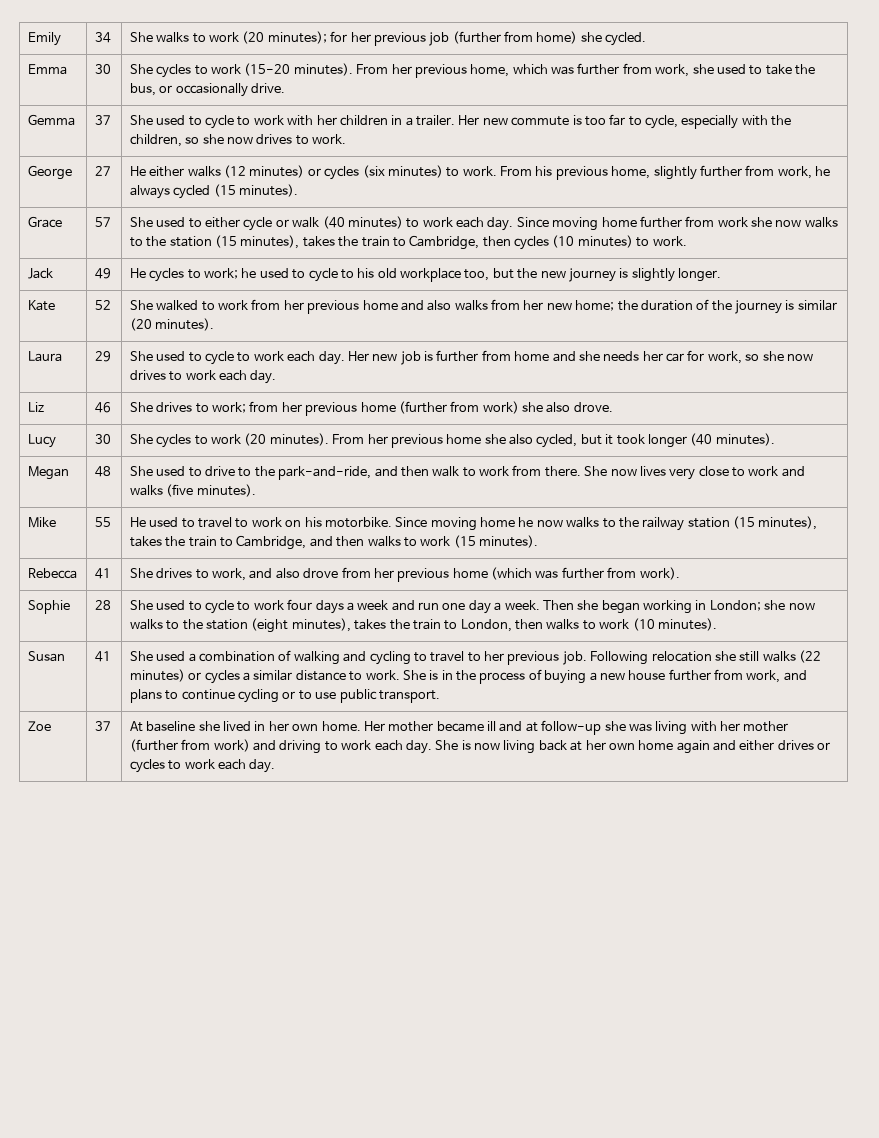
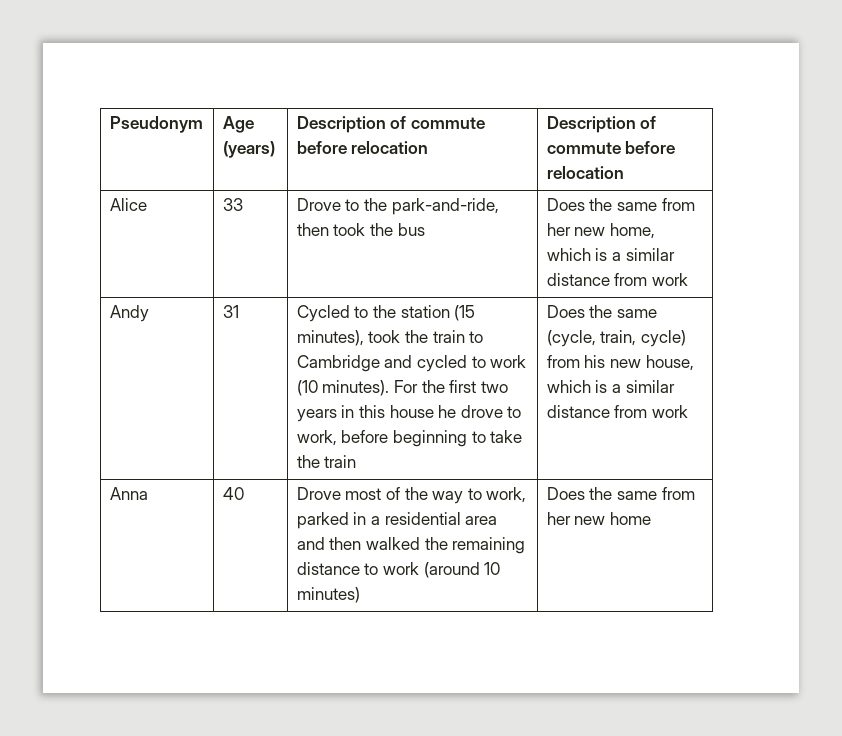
- Emily | 34 | She walks to work (20 minutes); for her previous job (further from home) she cycled.
- Emma | 30 | She cycles to work (15-20 minutes). From her previous home, which was further from work, she used to take the bus, or occasionally drive.
- Gemma | 37 | She used to cycle to work with her children in a trailer. Her new commute is too far to cycle, especially with the children, so she now drives to work.
- George | 27 | He either walks (12 minutes) or cycles (six minutes) to work. From his previous home, slightly further from work, he always cycled (15 minutes).
- Grace | 57 | She used to either cycle or walk (40 minutes) to work each day. Since moving home further from work she now walks to the station (15 minutes), takes the train to Cambridge, then cycles (10 minutes) to work.
- Jack | 49 | He cycles to work; he used to cycle to his old workplace too, but the new journey is slightly longer.
- Kate | 52 | She walked to work from her previous home and also walks from her new home; the duration of the journey is similar (20 minutes).
- Laura | 29 | She used to cycle to work each day. Her new job is further from home and she needs her car for work, so she now drives to work each day.
- Liz | 46 | She drives to work; from her previous home (further from work) she also drove.
- Lucy | 30 | She cycles to work (20 minutes). From her previous home she also cycled, but it took longer (40 minutes).
- Megan | 48 | She used to drive to the park-and-ride, and then walk to work from there. She now lives very close to work and walks (five minutes).
- Mike | 55 | He used to travel to work on his motorbike. Since moving home he now walks to the railway station (15 minutes), takes the train to Cambridge, and then walks to work (15 minutes).
- Rebecca | 41 | She drives to work, and also drove from her previous home (which was further from work).
- Sophie | 28 | She used to cycle to work four days a week and run one day a week. Then she began working in London; she now walks to the station (eight minutes), takes the train to London, then walks to work (10 minutes).
- Susan | 41 | She used a combination of walking and cycling to travel to her previous job. Following relocation she still walks (22 minutes) or cycles a similar distance to work. She is in the process of buying a new house further from work, and plans to continue cycling or to use public transport.
- Zoe | 37 | At baseline she lived in her own home. Her mother became ill and at follow-up she was living with her mother (further from work) and driving to work each day. She is now living back at her own home again and either drives or cycles to work each day.
+ Pseudonym | Age (years) | Description of commute before relocation | Description of commute before relocation
+ Alice | 33 | Drove to the park-and-ride, then took the bus | Does the same from her new home, which is a similar distance from work
+ Andy | 31 | Cycled to the station (15 minutes), took the train to Cambridge and cycled to work (10 minutes). For the first two years in this house he drove to work, before beginning to take the train | Does the same (cycle, train, cycle) from his new house, which is a similar distance from work
+ Anna | 40 | Drove most of the way to work, parked in a residential area and then walked the remaining distance to work (around 10 minutes) | Does the same from her new home

